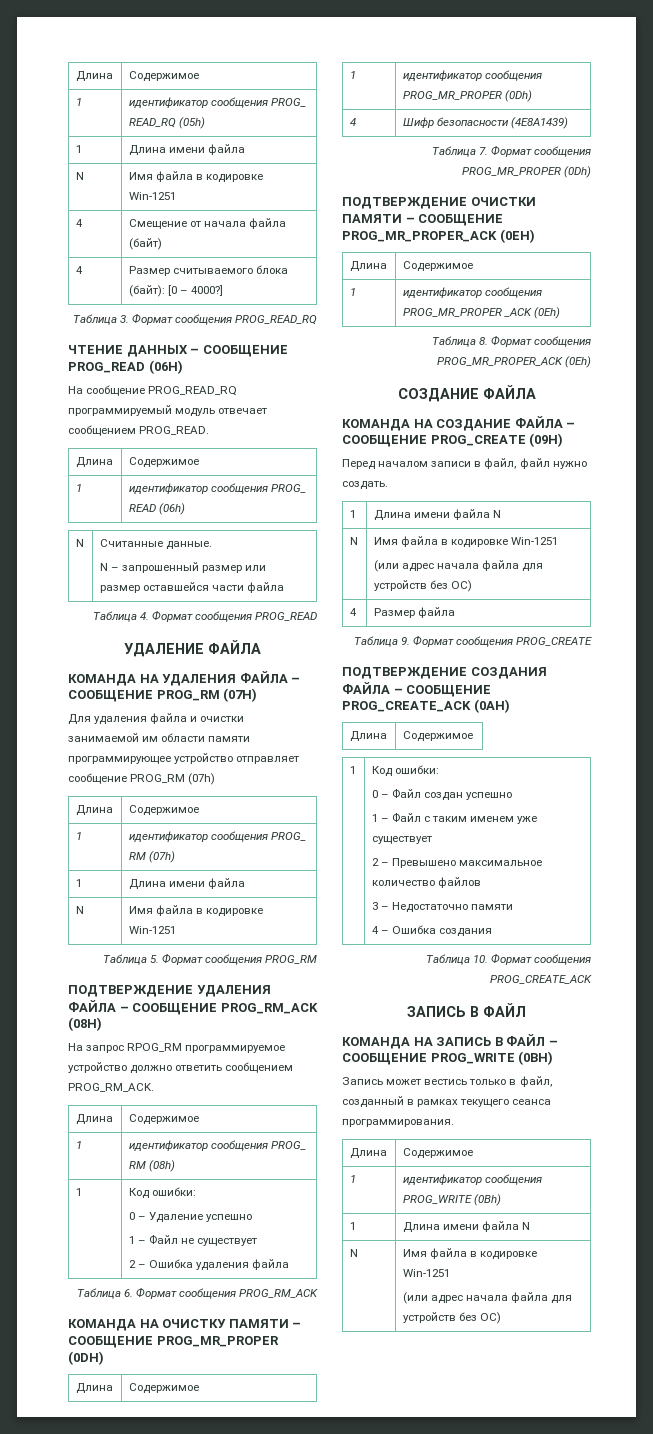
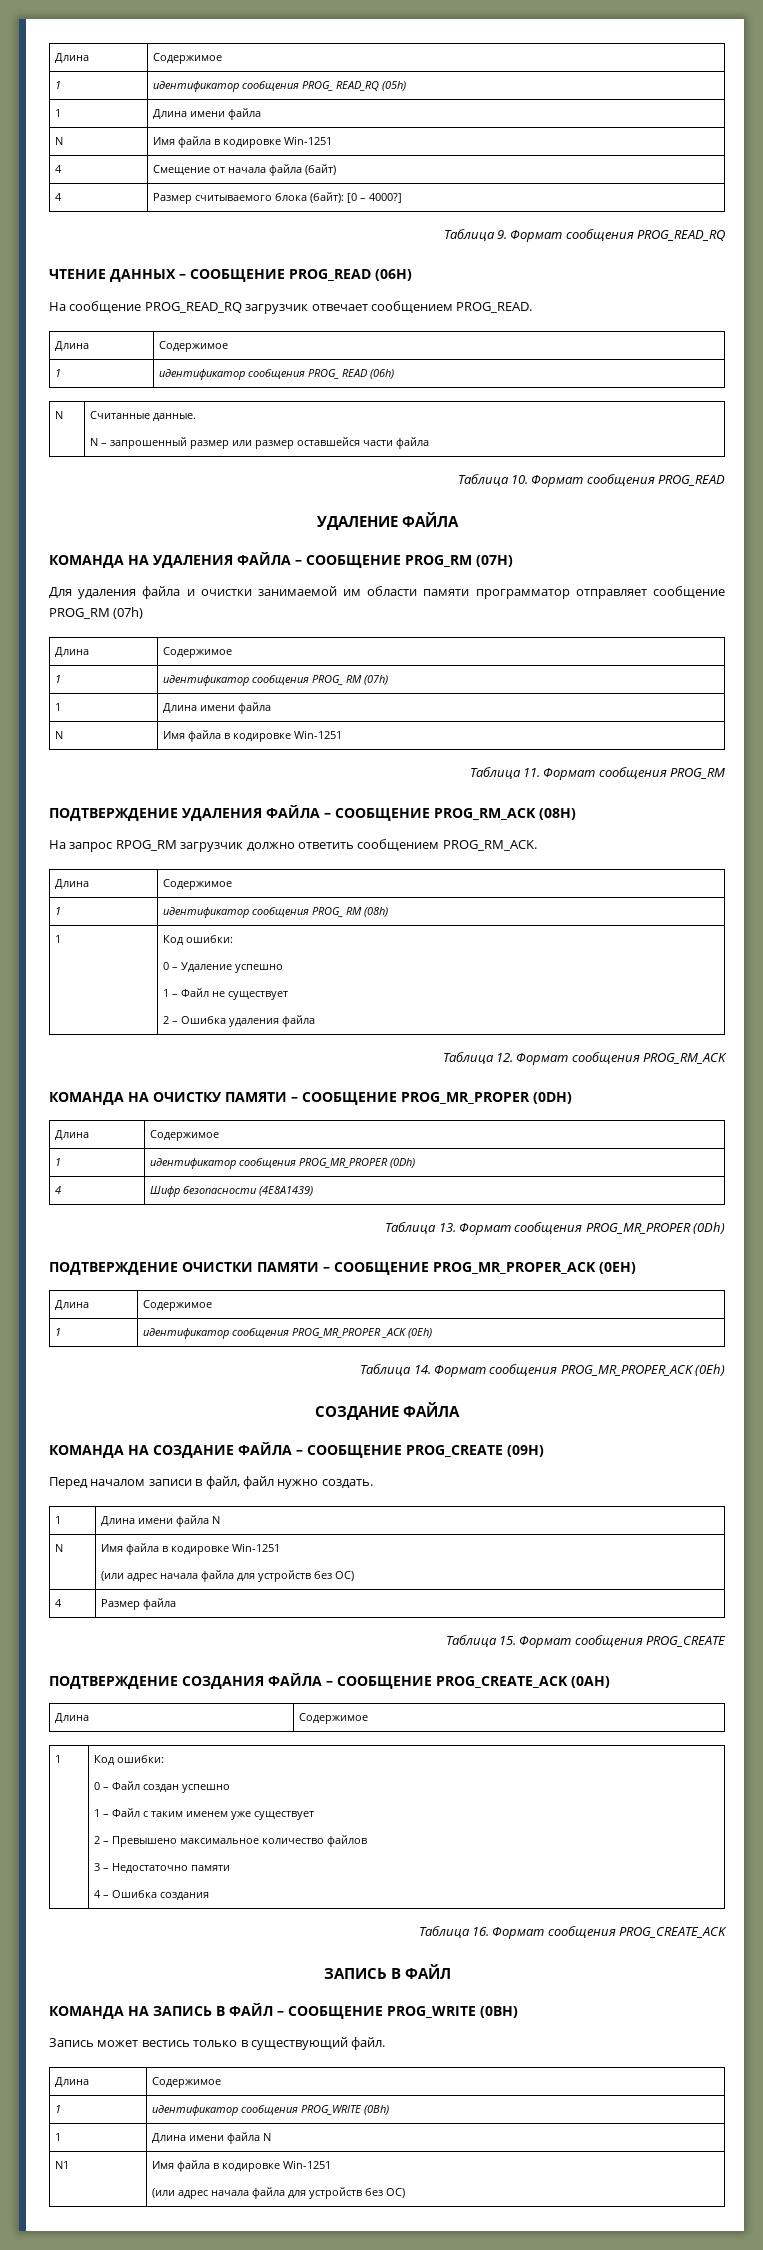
- Таблица 3. Формат сообщения PROG_READ_RQ
+ Таблица 9. Формат сообщения PROG_READ_RQ
- На сообщение PROG_READ_RQ программируемый модуль отвечает сообщением PROG_READ.
+ На сообщение PROG_READ_RQ загрузчик отвечает сообщением PROG_READ.
- Таблица 4. Формат сообщения PROG_READ
+ Таблица 10. Формат сообщения PROG_READ
- Для удаления файла и очистки занимаемой им области памяти программирующее устройство отправляет сообщение PROG_RM (07h)
+ Для удаления файла и очистки занимаемой им области памяти программатор отправляет сообщение PROG_RM (07h)
- Таблица 5. Формат сообщения PROG_RM
+ Таблица 11. Формат сообщения PROG_RM
- На запрос RPOG_RM программируемое устройство должно ответить сообщением PROG_RM_ACK.
+ На запрос RPOG_RM загрузчик должно ответить сообщением PROG_RM_ACK.
- Таблица 6. Формат сообщения PROG_RM_ACK
+ Таблица 12. Формат сообщения PROG_RM_ACK
- Таблица 7. Формат сообщения PROG_MR_PROPER (0Dh)
+ Таблица 13. Формат сообщения PROG_MR_PROPER (0Dh)
- Таблица 8. Формат сообщения PROG_MR_PROPER_ACK (0Eh)
+ Таблица 14. Формат сообщения PROG_MR_PROPER_ACK (0Eh)
- Таблица 9. Формат сообщения PROG_CREATE
+ Таблица 15. Формат сообщения PROG_CREATE
- Таблица 10. Формат сообщения PROG_CREATE_ACK
+ Таблица 16. Формат сообщения PROG_CREATE_ACK
- Запись может вестись только в файл, созданный в рамках текущего сеанса программирования.
+ Запись может вестись только в существующий файл.
  1 | идентификатор сообщения PROG_WRITE (0Bh)
  1 | Длина имени файла N
- N | Имя файла в кодировке Win-1251
+ N1 | Имя файла в кодировке Win-1251

